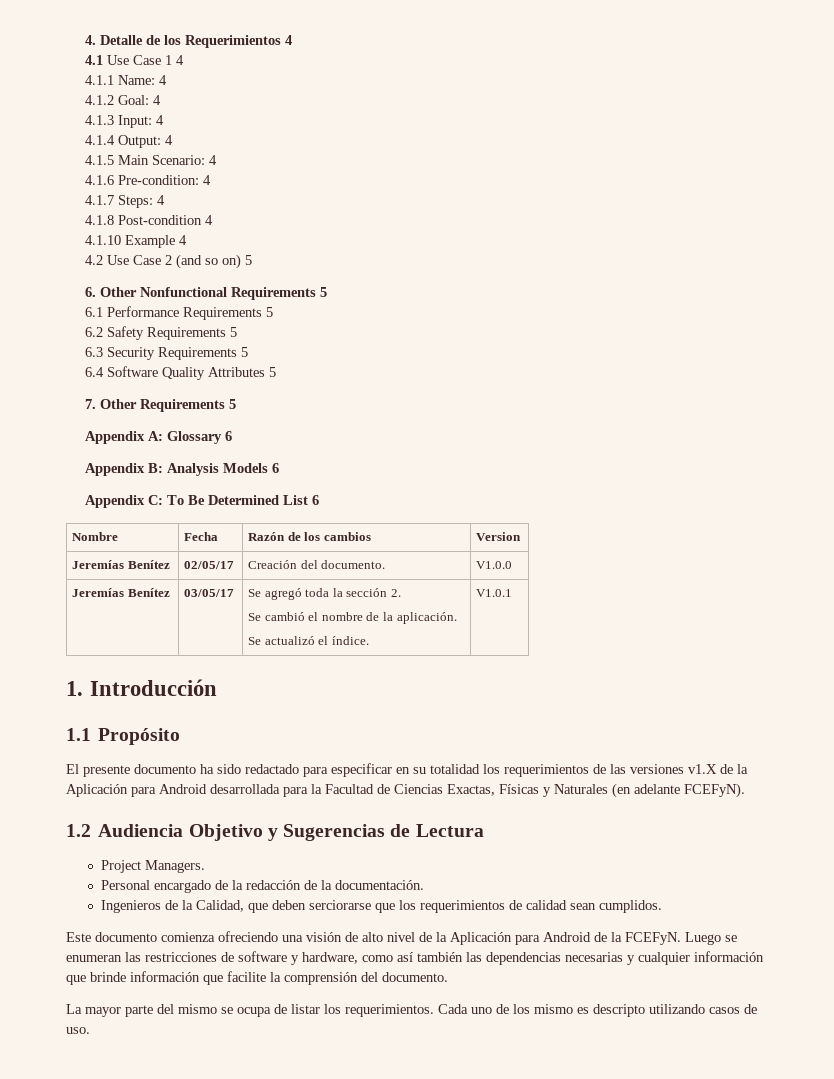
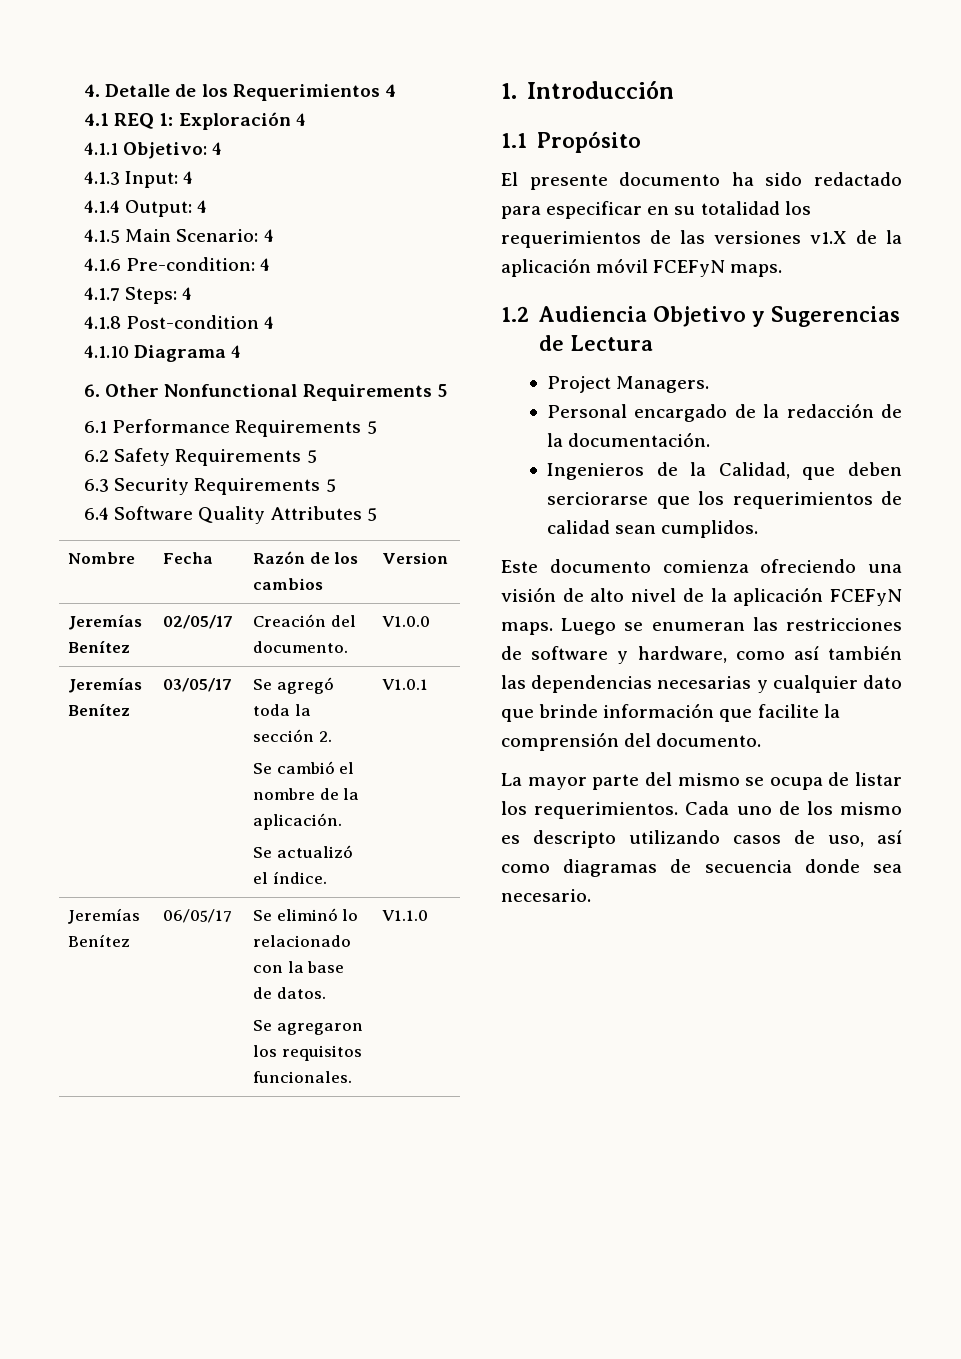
- 4.1 Use Case 1 4
+ 4.1 REQ 1: Exploración 4
- 4.1.1 Name: 4
- 4.1.2 Goal: 4
+ 4.1.1 Objetivo: 4
- 4.1.10 Example 4
- 4.2 Use Case 2 (and so on) 5
+ 4.1.10 Diagrama 4
- 7. Other Requirements 5
- Appendix A: Glossary 6
- Appendix B: Analysis Models 6
- Appendix C: To Be Determined List 6
+ Jeremías Benítez | 06/05/17 | Se eliminó lo relacionado con la base de datos.
+ Se agregaron los requisitos funcionales. | V1.1.0
- El presente documento ha sido redactado para especificar en su totalidad los requerimientos de las versiones v1.X de la Aplicación para Android desarrollada para la Facultad de Ciencias Exactas, Físicas y Naturales (en adelante FCEFyN).
+ El presente documento ha sido redactado para especificar en su totalidad los requerimientos de las versiones v1.X de la aplicación móvil FCEFyN maps.
- Este documento comienza ofreciendo una visión de alto nivel de la Aplicación para Android de la FCEFyN.
+ Este documento comienza ofreciendo una visión de alto nivel de la aplicación FCEFyN maps.
- Luego se enumeran las restricciones de software y hardware, como así también las dependencias necesarias y cualquier información que brinde información que facilite la comprensión del documento.
+ Luego se enumeran las restricciones de software y hardware, como así también las dependencias necesarias y cualquier dato que brinde información que facilite la comprensión del documento.
- Cada uno de los mismo es descripto utilizando casos de uso.
+ Cada uno de los mismo es descripto utilizando casos de uso, así como diagramas de secuencia donde sea necesario.

